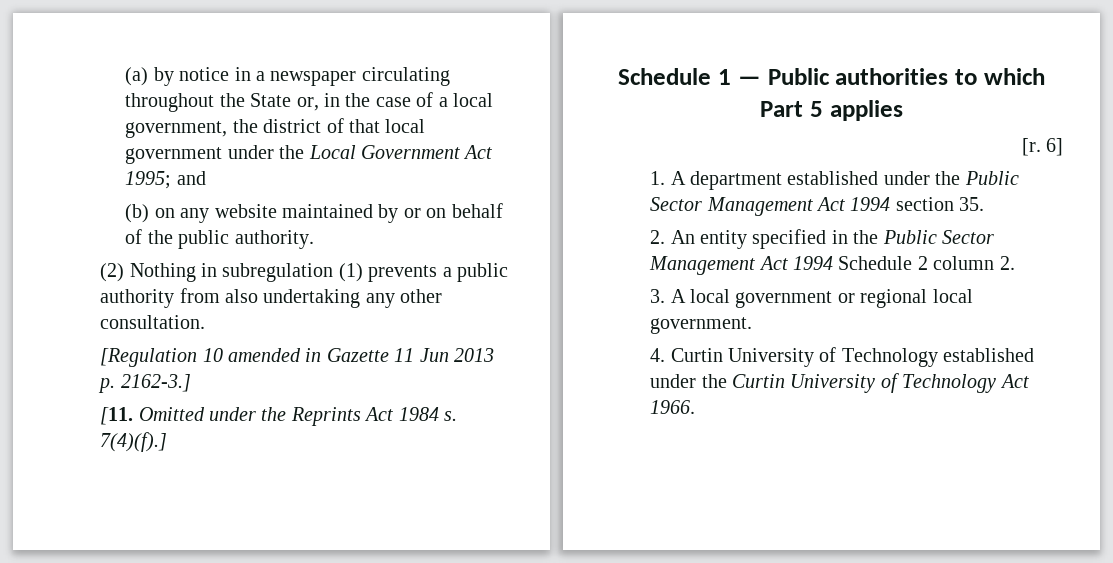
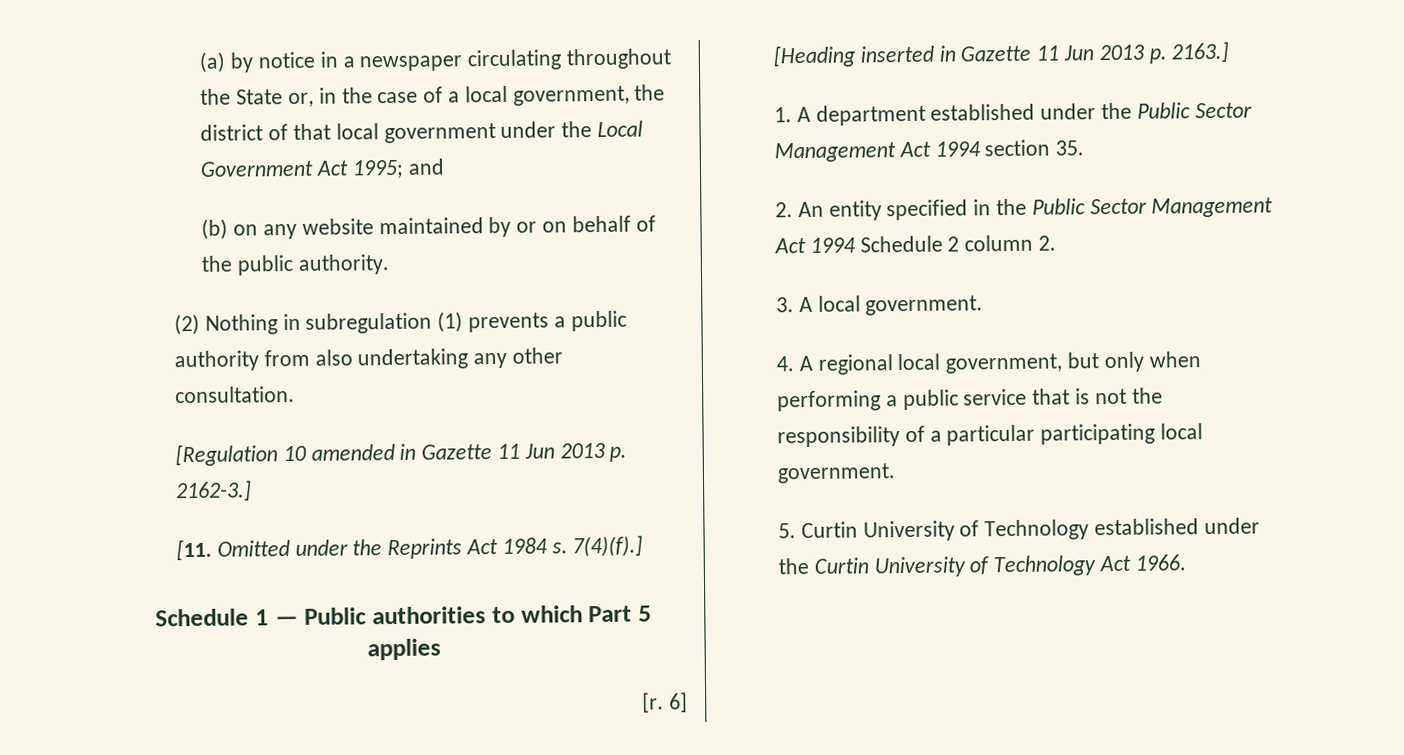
+ [Heading inserted in Gazette 11 Jun 2013 p. 2163.]
- 3. A local government or regional local government.
- 4. Curtin University of Technology established under the Curtin University of Technology Act 1966.
+ 3. A local government.
+ 4. A regional local government, but only when performing a public service that is not the responsibility of a particular participating local government.
+ 5. Curtin University of Technology established under the Curtin University of Technology Act 1966.

